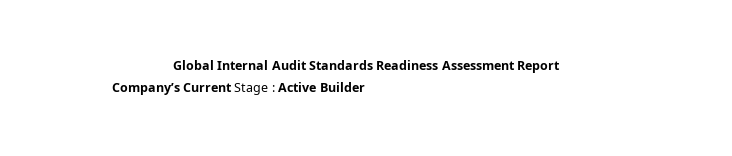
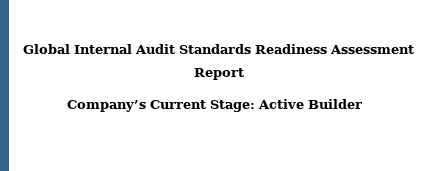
- Company’s Current Stage : Active Builder
+ Company’s Current Stage: Active Builder

